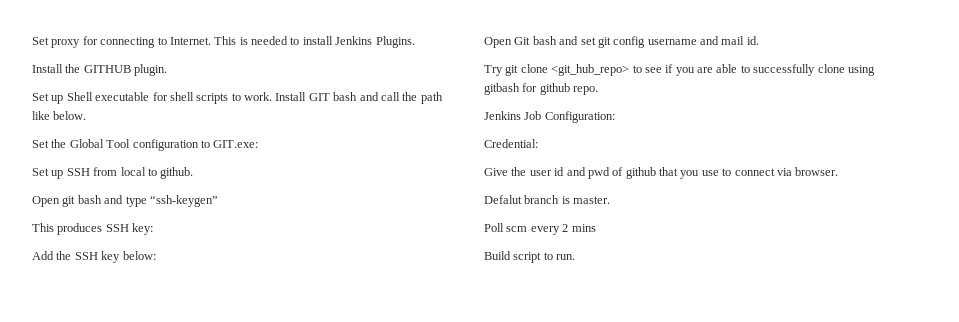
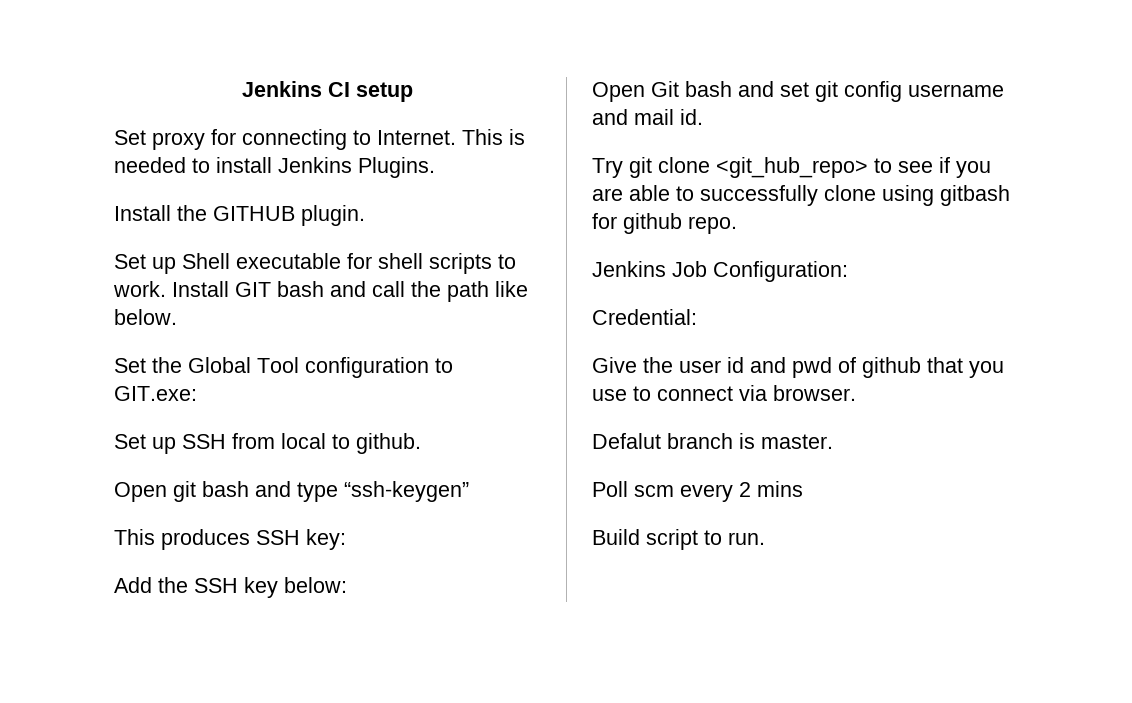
+ Jenkins CI setup

